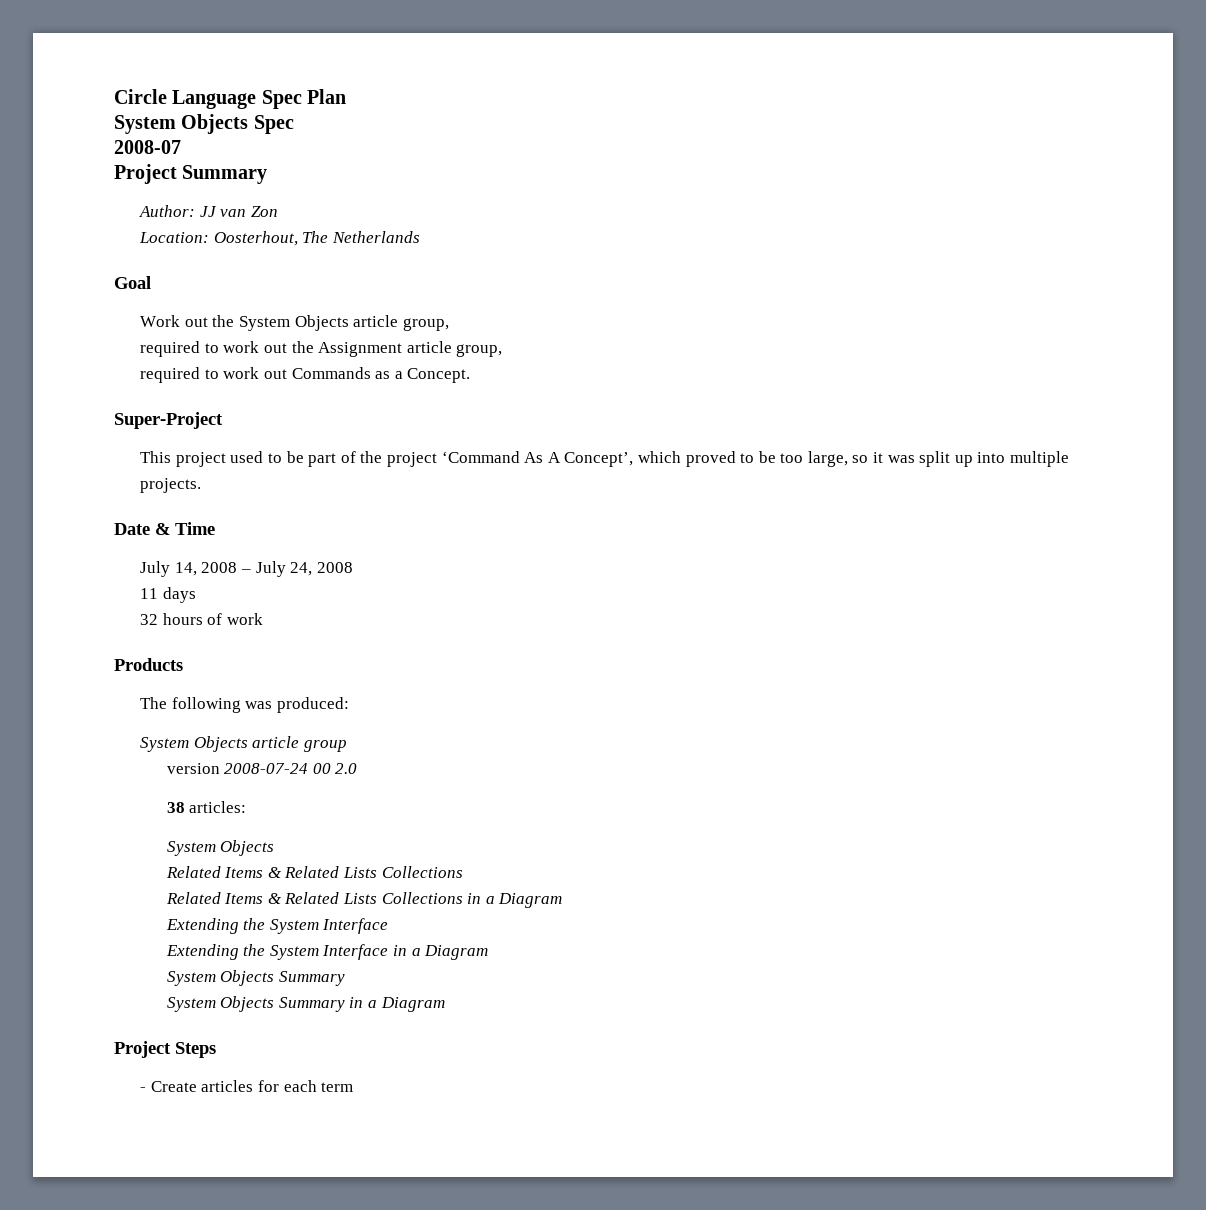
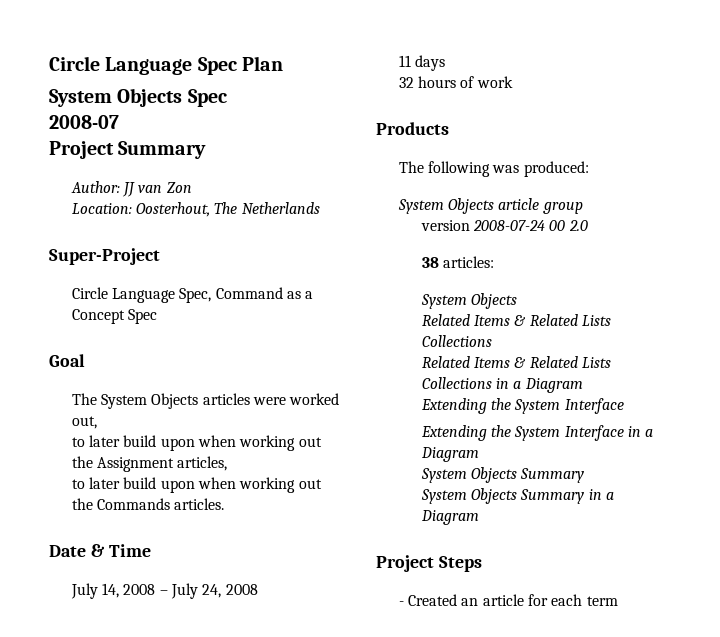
+ Super-Project
+ Circle Language Spec, Command as a Concept Spec
  Goal
- Work out the System Objects article group,
- required to work out the Assignment article group,
- required to work out Commands as a Concept.
- Super-Project
- This project used to be part of the project ‘Command As A Concept’, which proved to be too large, so it was split up into multiple projects.
+ The System Objects articles were worked out,
+ to later build upon when working out the Assignment articles,
+ to later build upon when working out the Commands articles.
- - Create articles for each term
+ - Created an article for each term

